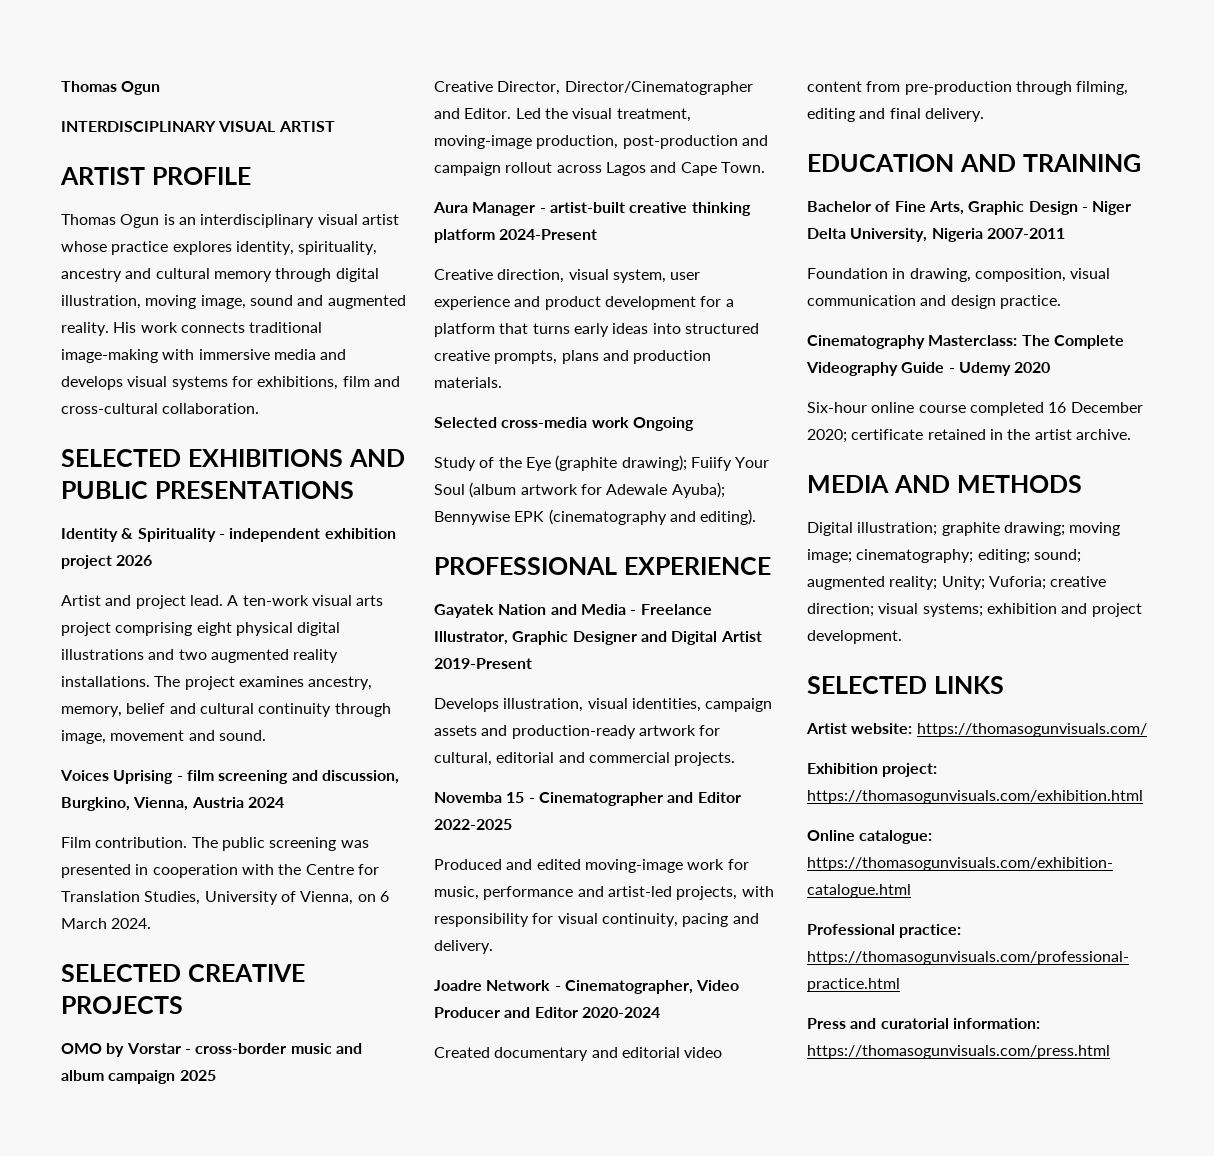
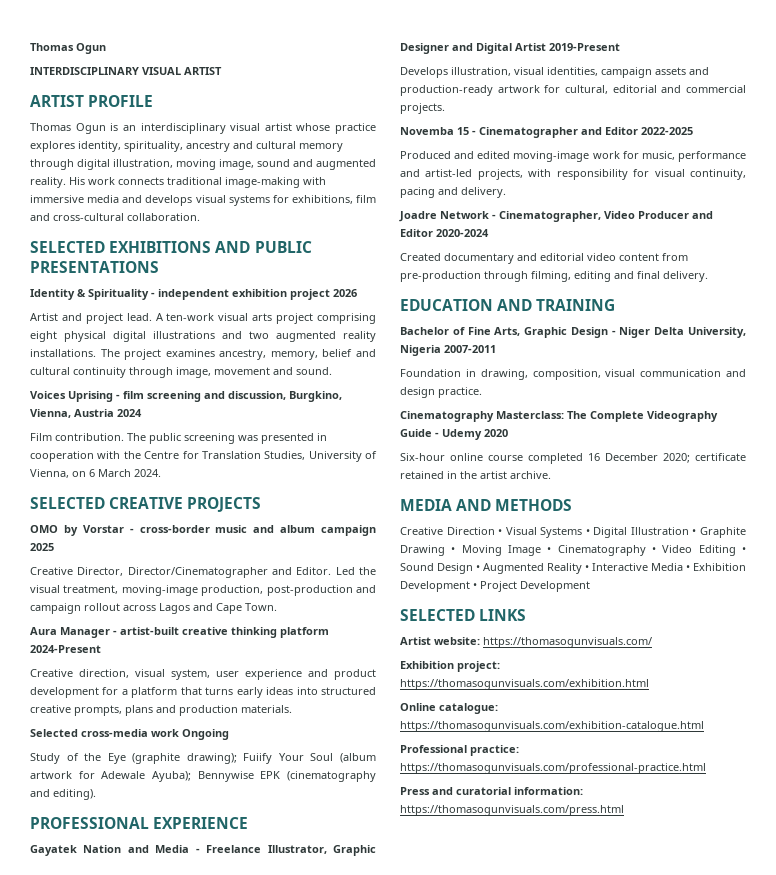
- Digital illustration; graphite drawing; moving image; cinematography; editing; sound; augmented reality; Unity; Vuforia; creative direction; visual systems; exhibition and project development.
+ Creative Direction • Visual Systems • Digital Illustration • Graphite Drawing • Moving Image • Cinematography • Video Editing • Sound Design • Augmented Reality • Interactive Media • Exhibition Development • Project Development

